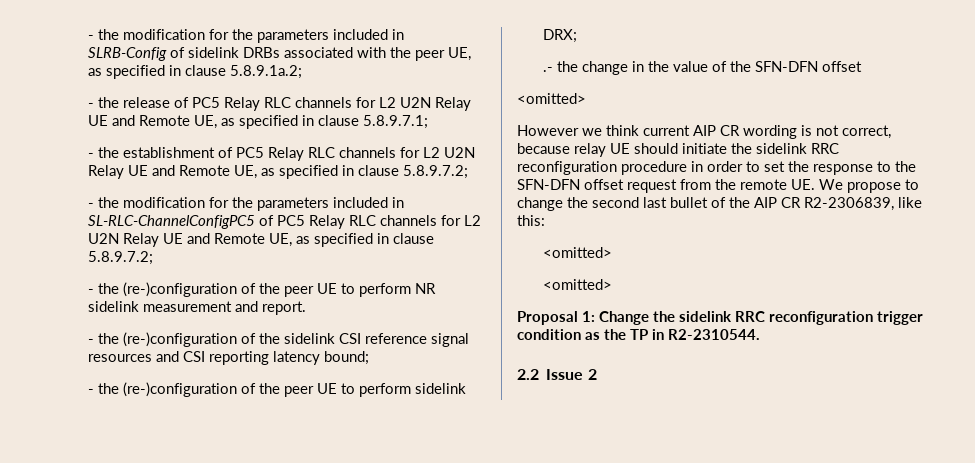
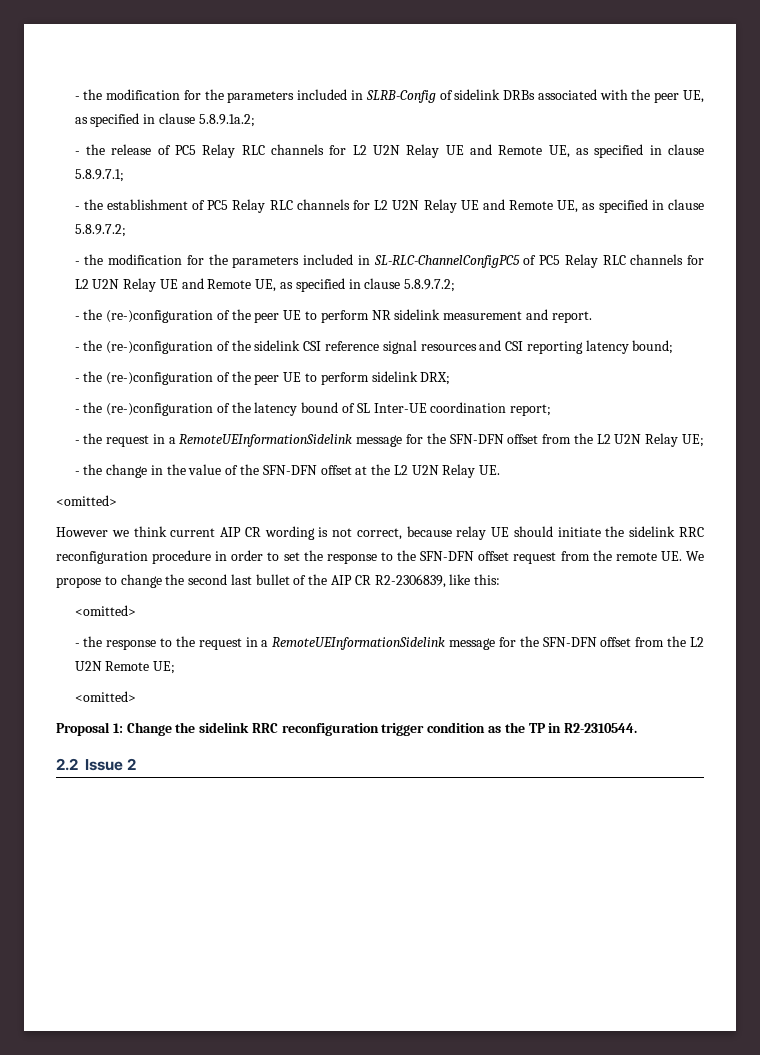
- .- the change in the value of the SFN-DFN offset
+ - the (re-)configuration of the latency bound of SL Inter-UE coordination report;
+ - the request in a RemoteUEInformationSidelink message for the SFN-DFN offset from the L2 U2N Relay UE;
+ - the change in the value of the SFN-DFN offset at the L2 U2N Relay UE.
+ - the response to the request in a RemoteUEInformationSidelink message for the SFN-DFN offset from the L2 U2N Remote UE;

